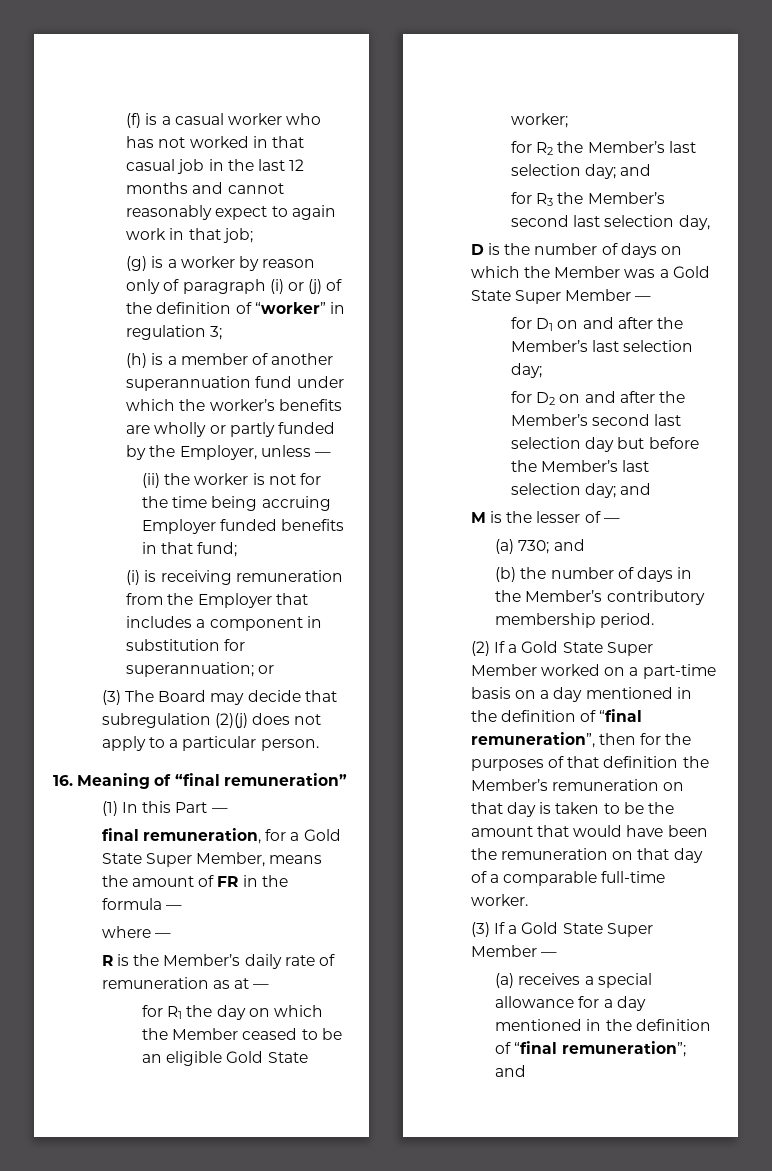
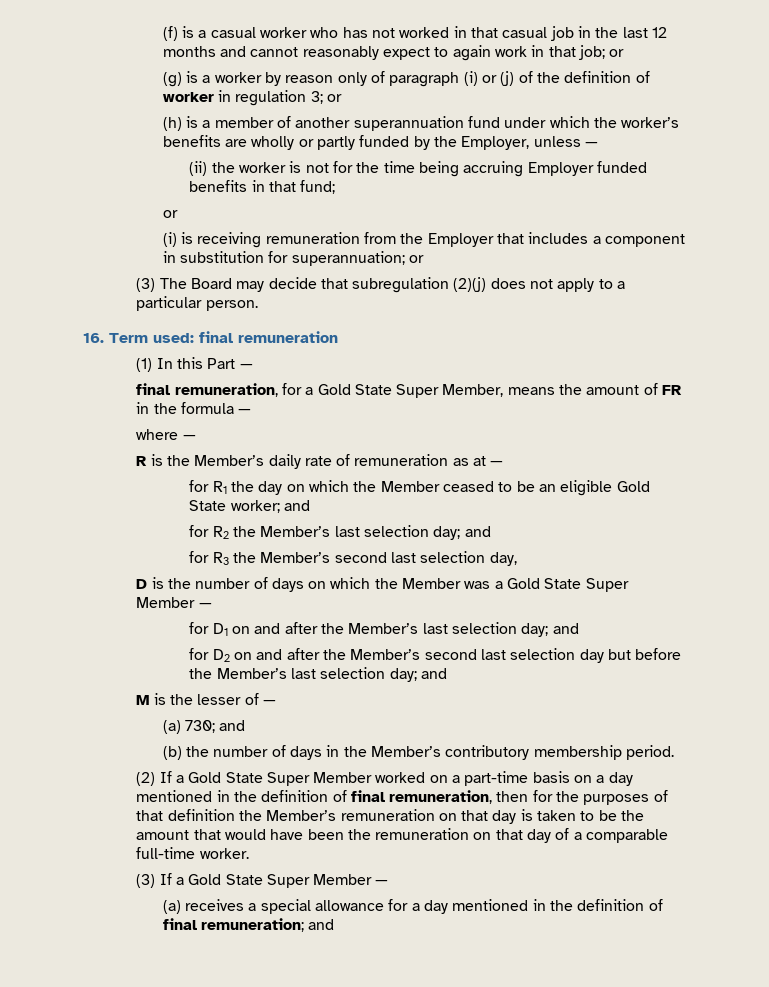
- (f) is a casual worker who has not worked in that casual job in the last 12 months and cannot reasonably expect to again work in that job;
+ (f) is a casual worker who has not worked in that casual job in the last 12 months and cannot reasonably expect to again work in that job; or
- (g) is a worker by reason only of paragraph (i) or (j) of the definition of “worker” in regulation 3;
+ (g) is a worker by reason only of paragraph (i) or (j) of the definition of worker in regulation 3; or
  (ii) the worker is not for the time being accruing Employer funded benefits in that fund;
+ or
- 16. Meaning of “final remuneration”
+ 16. Term used: final remuneration
- for R1 the day on which the Member ceased to be an eligible Gold State worker;
+ for R1 the day on which the Member ceased to be an eligible Gold State worker; and
- for D1 on and after the Member’s last selection day;
+ for D1 on and after the Member’s last selection day; and
- (2) If a Gold State Super Member worked on a part-time basis on a day mentioned in the definition of “final remuneration”, then for the purposes of that definition the Member’s remuneration on that day is taken to be the amount that would have been the remuneration on that day of a comparable full-time worker.
+ (2) If a Gold State Super Member worked on a part-time basis on a day mentioned in the definition of final remuneration, then for the purposes of that definition the Member’s remuneration on that day is taken to be the amount that would have been the remuneration on that day of a comparable full-time worker.
- (a) receives a special allowance for a day mentioned in the definition of “final remuneration”; and
+ (a) receives a special allowance for a day mentioned in the definition of final remuneration; and

